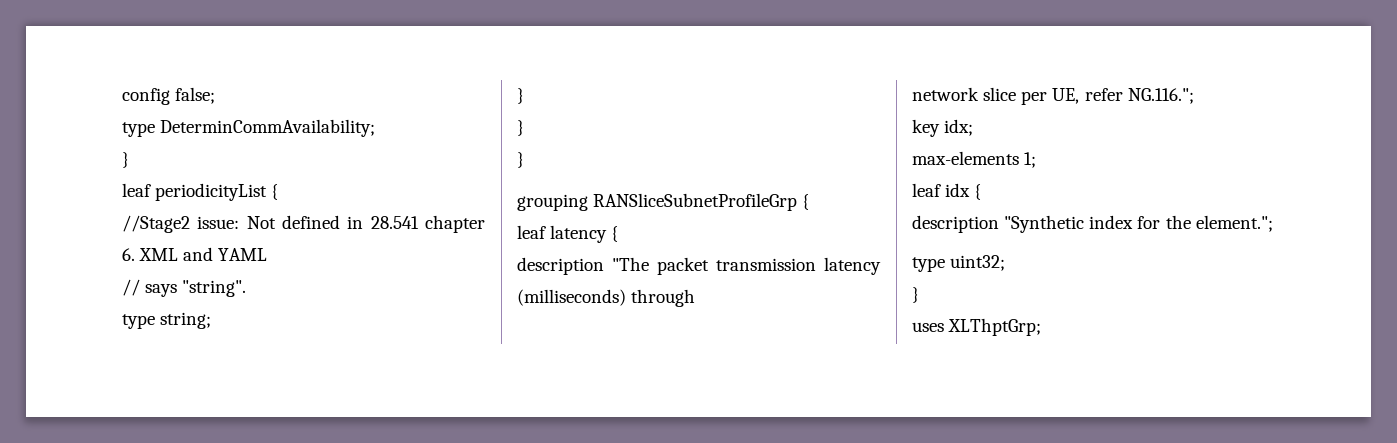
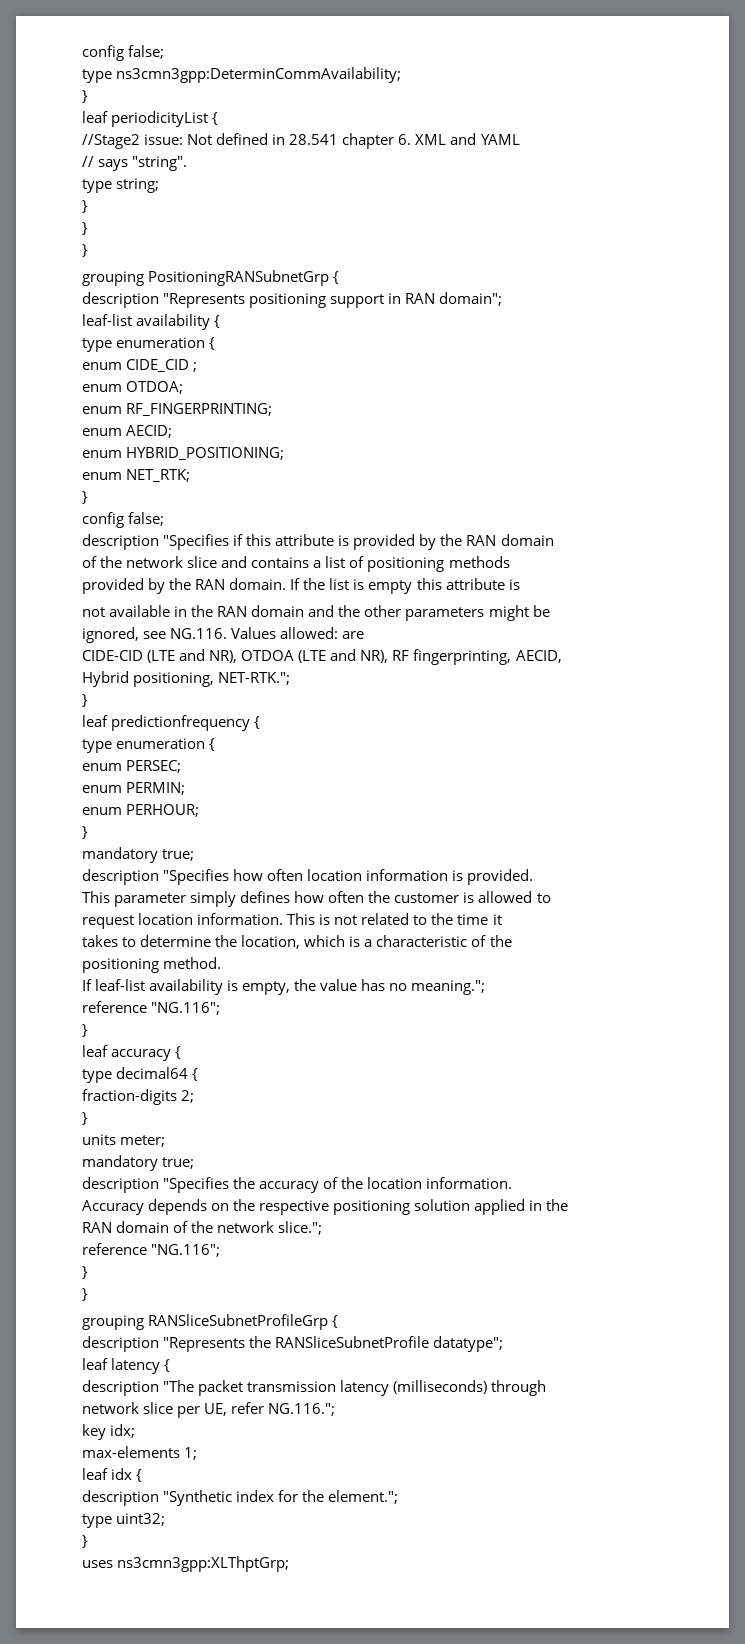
- type DeterminCommAvailability;
+ type ns3cmn3gpp:DeterminCommAvailability;
+ grouping PositioningRANSubnetGrp {
+ description "Represents positioning support in RAN domain";
+ leaf-list availability {
+ type enumeration {
+ enum CIDE_CID ;
+ enum OTDOA;
+ enum RF_FINGERPRINTING;
+ enum AECID;
+ enum HYBRID_POSITIONING;
+ enum NET_RTK;
+ }
+ config false;
+ description "Specifies if this attribute is provided by the RAN domain
+ of the network slice and contains a list of positioning methods
+ provided by the RAN domain. If the list is empty this attribute is
+ not available in the RAN domain and the other parameters might be
+ ignored, see NG.116. Values allowed: are
+ CIDE-CID (LTE and NR), OTDOA (LTE and NR), RF fingerprinting, AECID,
+ Hybrid positioning, NET-RTK.";
+ }
+ leaf predictionfrequency {
+ type enumeration {
+ enum PERSEC;
+ enum PERMIN;
+ enum PERHOUR;
+ }
+ mandatory true;
+ description "Specifies how often location information is provided.
+ This parameter simply defines how often the customer is allowed to
+ request location information. This is not related to the time it
+ takes to determine the location, which is a characteristic of the
+ positioning method.
+ If leaf-list availability is empty, the value has no meaning.";
+ reference "NG.116";
+ }
+ leaf accuracy {
+ type decimal64 {
+ fraction-digits 2;
+ }
+ units meter;
+ mandatory true;
+ description "Specifies the accuracy of the location information.
+ Accuracy depends on the respective positioning solution applied in the
+ RAN domain of the network slice.";
+ reference "NG.116";
+ }
+ }
  grouping RANSliceSubnetProfileGrp {
+ description "Represents the RANSliceSubnetProfile datatype";
- uses XLThptGrp;
+ uses ns3cmn3gpp:XLThptGrp;

